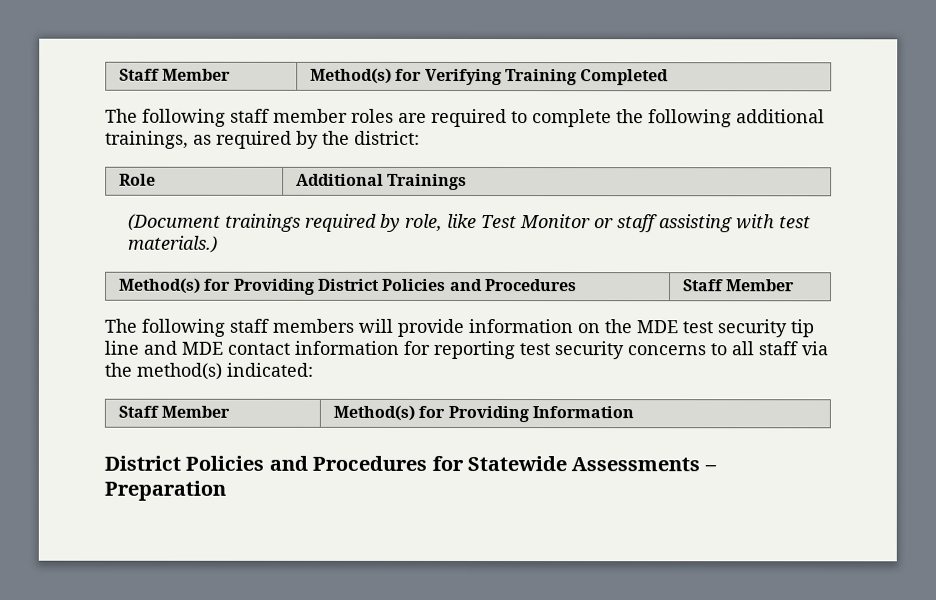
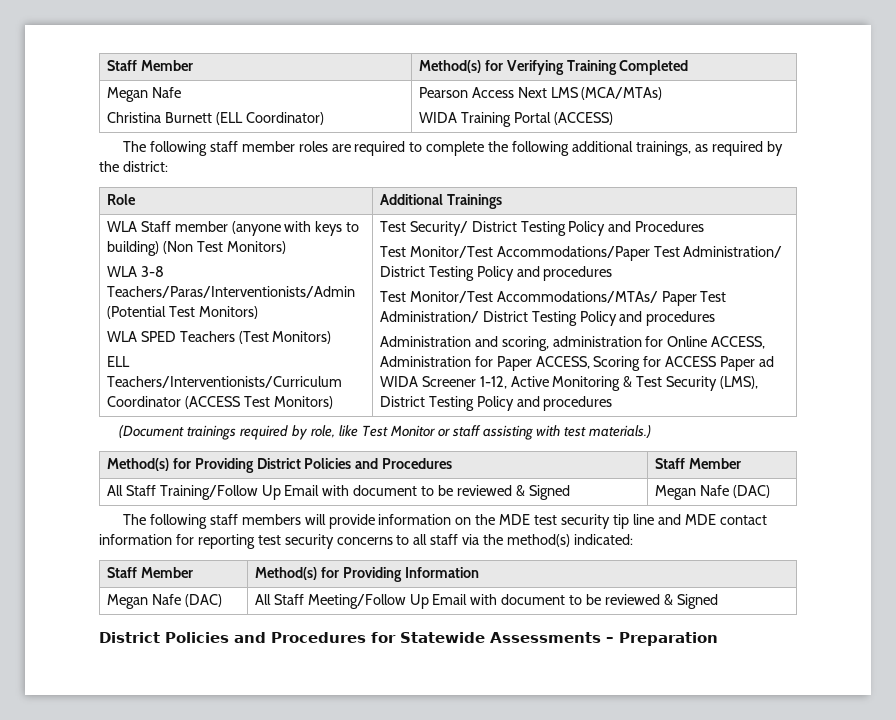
  Staff Member | Method(s) for Verifying Training Completed
+ Megan Nafe
+ Christina Burnett (ELL Coordinator) | Pearson Access Next LMS (MCA/MTAs)
+ WIDA Training Portal (ACCESS)
+ WLA Staff member (anyone with keys to building) (Non Test Monitors)
+ WLA 3-8 Teachers/Paras/Interventionists/Admin (Potential Test Monitors)
+ WLA SPED Teachers (Test Monitors)
+ ELL Teachers/Interventionists/Curriculum Coordinator (ACCESS Test Monitors) | Test Security/ District Testing Policy and Procedures
+ Test Monitor/Test Accommodations/Paper Test Administration/ District Testing Policy and procedures
+ Test Monitor/Test Accommodations/MTAs/ Paper Test Administration/ District Testing Policy and procedures
+ Administration and scoring, administration for Online ACCESS, Administration for Paper ACCESS, Scoring for ACCESS Paper ad WIDA Screener 1-12, Active Monitoring & Test Security (LMS), District Testing Policy and procedures
+ All Staff Training/Follow Up Email with document to be reviewed & Signed | Megan Nafe (DAC)
+ Megan Nafe (DAC) | All Staff Meeting/Follow Up Email with document to be reviewed & Signed

